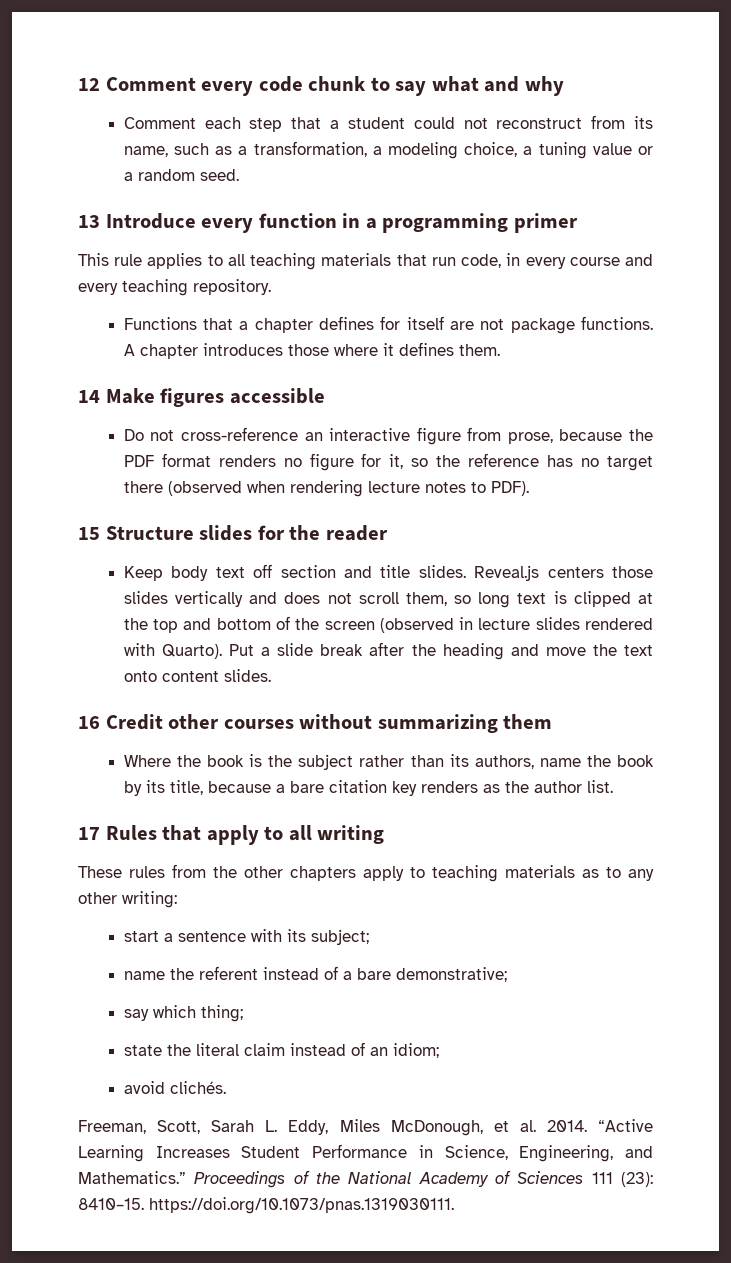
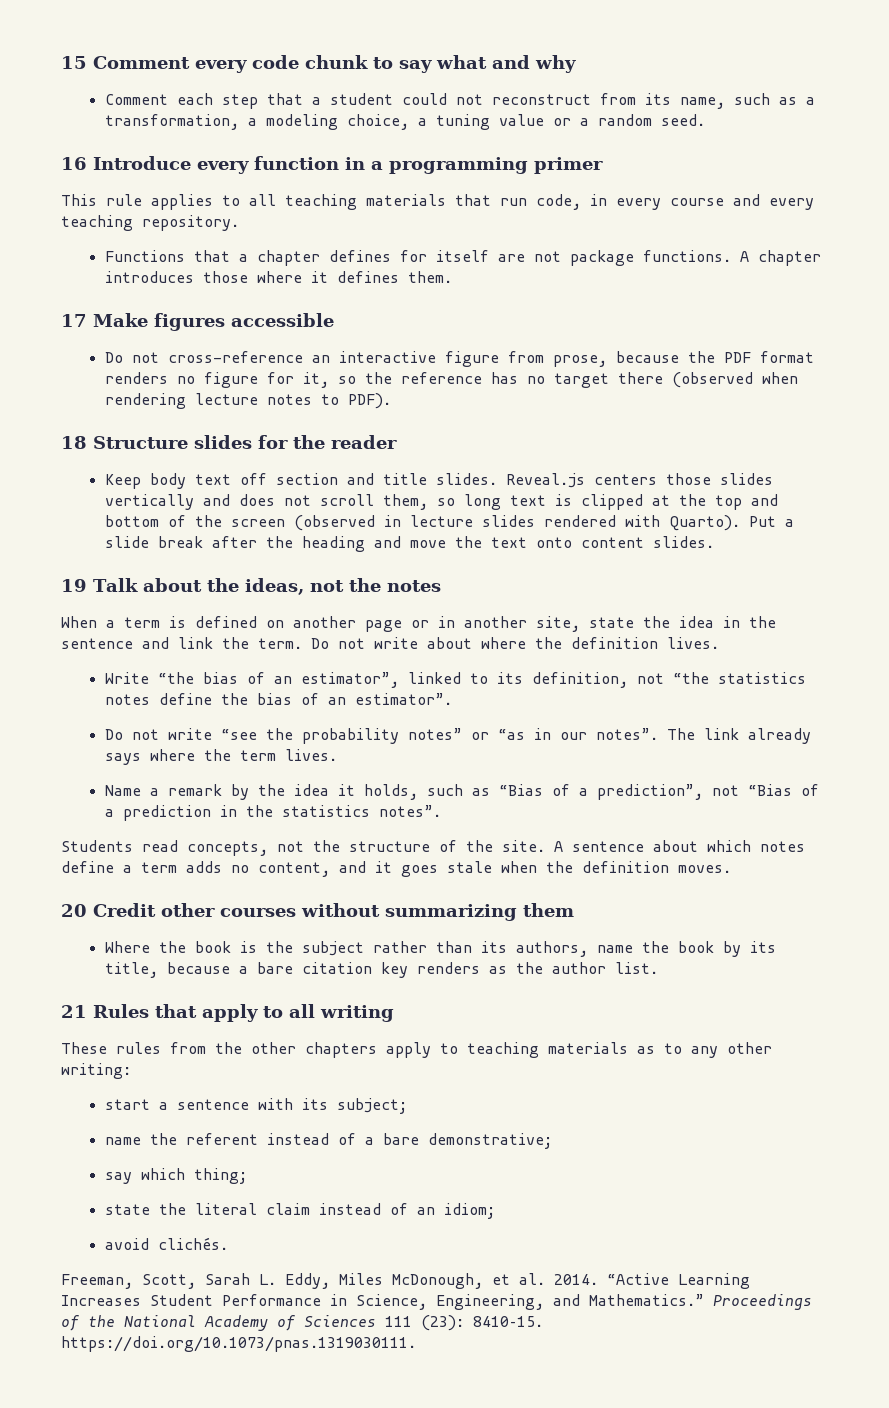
- 12 Comment every code chunk to say what and why
+ 15 Comment every code chunk to say what and why
- 13 Introduce every function in a programming primer
+ 16 Introduce every function in a programming primer
- 14 Make figures accessible
+ 17 Make figures accessible
- 15 Structure slides for the reader
+ 18 Structure slides for the reader
- 16 Credit other courses without summarizing them
+ 19 Talk about the ideas, not the notes
+ When a term is defined on another page or in another site, state the idea in the sentence and link the term. Do not write about where the definition lives.
+ Write “the bias of an estimator”, linked to its definition, not “the statistics notes define the bias of an estimator”.
+ Do not write “see the probability notes” or “as in our notes”. The link already says where the term lives.
+ Name a remark by the idea it holds, such as “Bias of a prediction”, not “Bias of a prediction in the statistics notes”.
+ Students read concepts, not the structure of the site. A sentence about which notes define a term adds no content, and it goes stale when the definition moves.
+ 20 Credit other courses without summarizing them
- 17 Rules that apply to all writing
+ 21 Rules that apply to all writing

